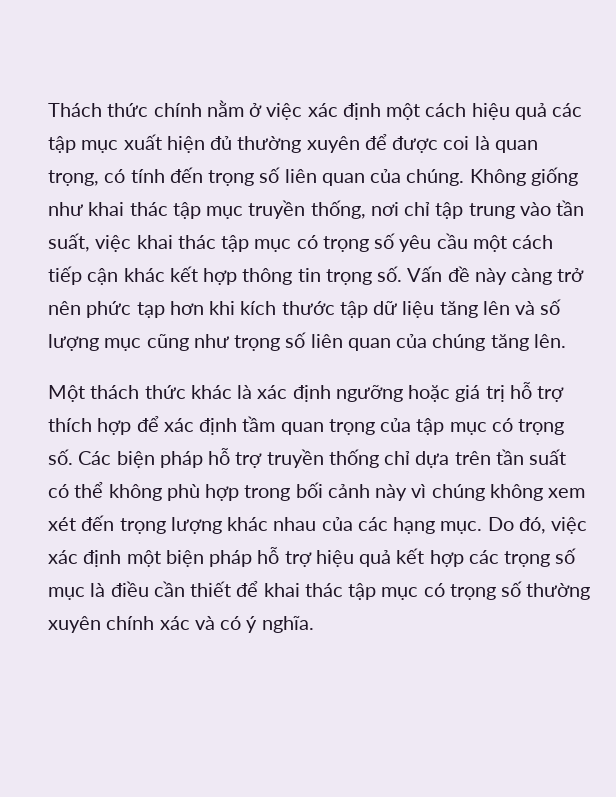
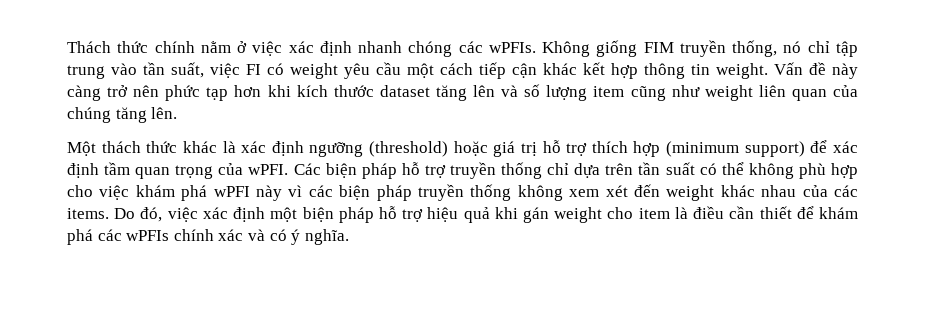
- Thách thức chính nằm ở việc xác định một cách hiệu quả các tập mục xuất hiện đủ thường xuyên để được coi là quan trọng, có tính đến trọng số liên quan của chúng. Không giống như khai thác tập mục truyền thống, nơi chỉ tập trung vào tần suất, việc khai thác tập mục có trọng số yêu cầu một cách tiếp cận khác kết hợp thông tin trọng số.
+ Thách thức chính nằm ở việc xác định nhanh chóng các wPFIs. Không giống FIM truyền thống, nó chỉ tập trung vào tần suất, việc FI có weight yêu cầu một cách tiếp cận khác kết hợp thông tin weight.
- Vấn đề này càng trở nên phức tạp hơn khi kích thước tập dữ liệu tăng lên và số lượng mục cũng như trọng số liên quan của chúng tăng lên.
+ Vấn đề này càng trở nên phức tạp hơn khi kích thước dataset tăng lên và số lượng item cũng như weight liên quan của chúng tăng lên.
- Một thách thức khác là xác định ngưỡng hoặc giá trị hỗ trợ thích hợp để xác định tầm quan trọng của tập mục có trọng số.
+ Một thách thức khác là xác định ngưỡng (threshold) hoặc giá trị hỗ trợ thích hợp (minimum support) để xác định tầm quan trọng của wPFI.
- Các biện pháp hỗ trợ truyền thống chỉ dựa trên tần suất có thể không phù hợp trong bối cảnh này vì chúng không xem xét đến trọng lượng khác nhau của các hạng mục.
+ Các biện pháp hỗ trợ truyền thống chỉ dựa trên tần suất có thể không phù hợp cho việc khám phá wPFI này vì các biện pháp truyền thống không xem xét đến weight khác nhau của các items.
- Do đó, việc xác định một biện pháp hỗ trợ hiệu quả kết hợp các trọng số mục là điều cần thiết để khai thác tập mục có trọng số thường xuyên chính xác và có ý nghĩa.
+ Do đó, việc xác định một biện pháp hỗ trợ hiệu quả khi gán weight cho item là điều cần thiết để khám phá các wPFIs chính xác và có ý nghĩa.

